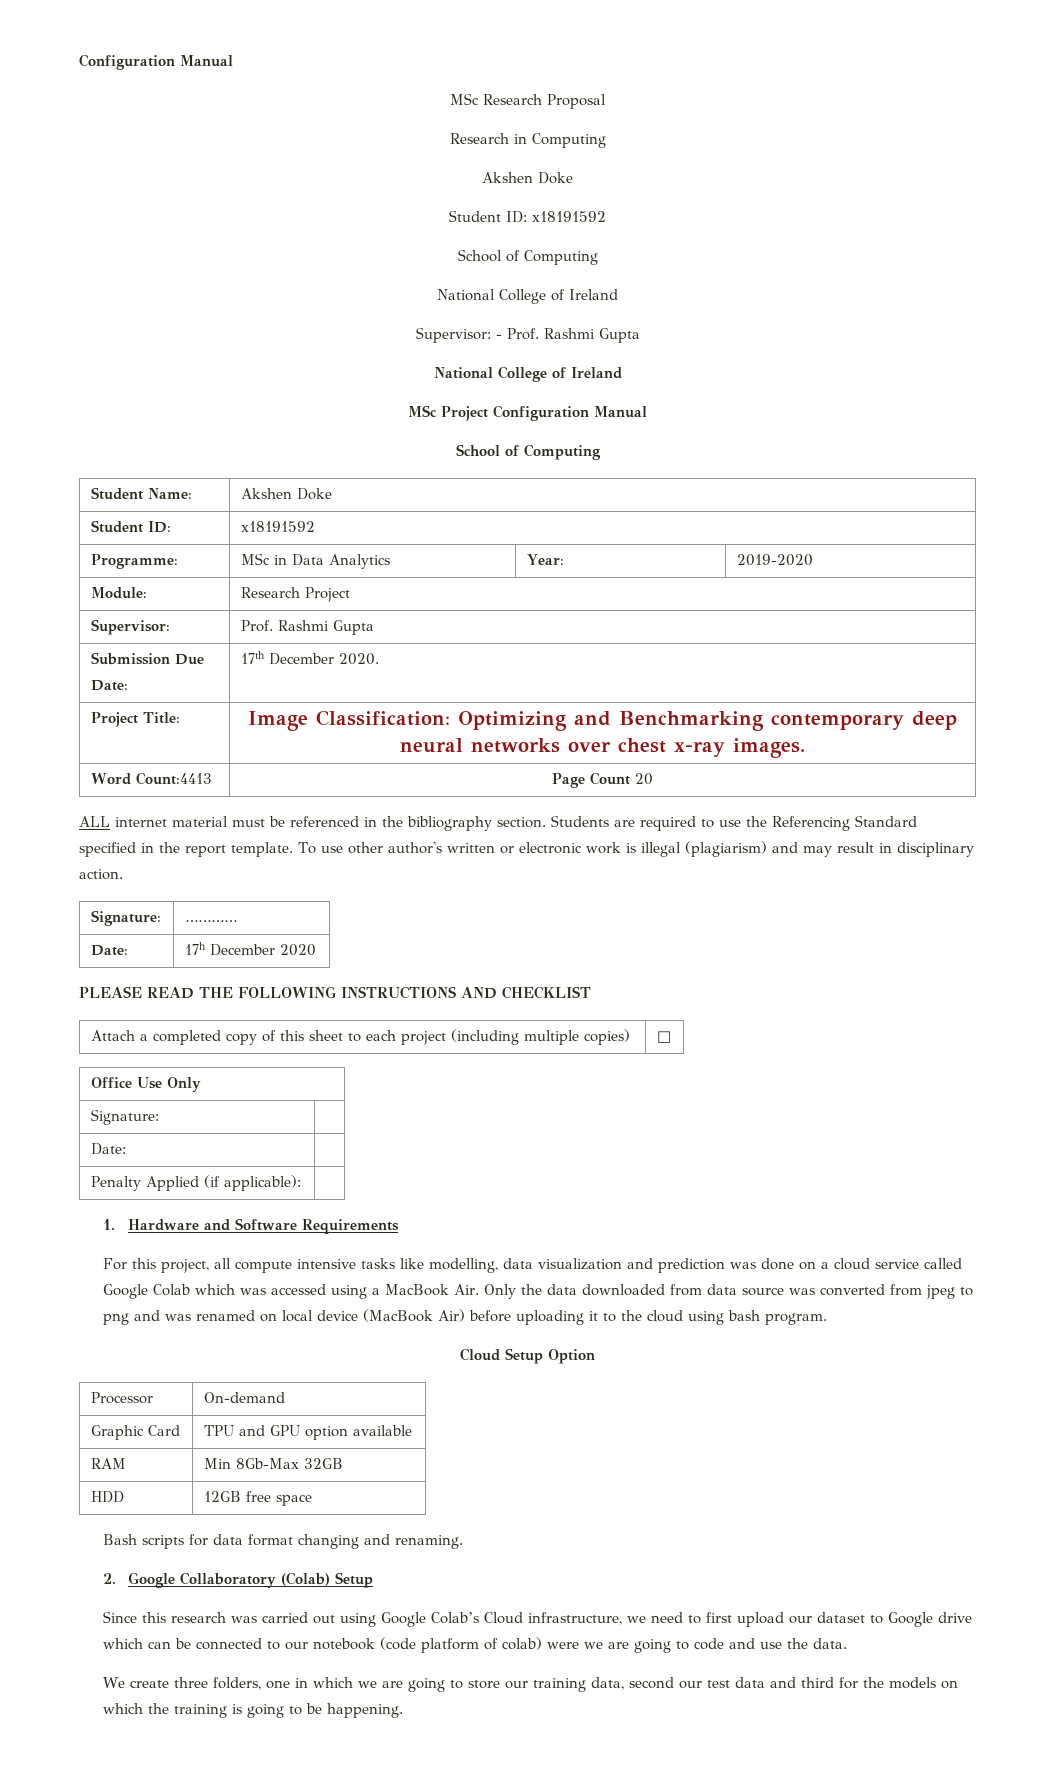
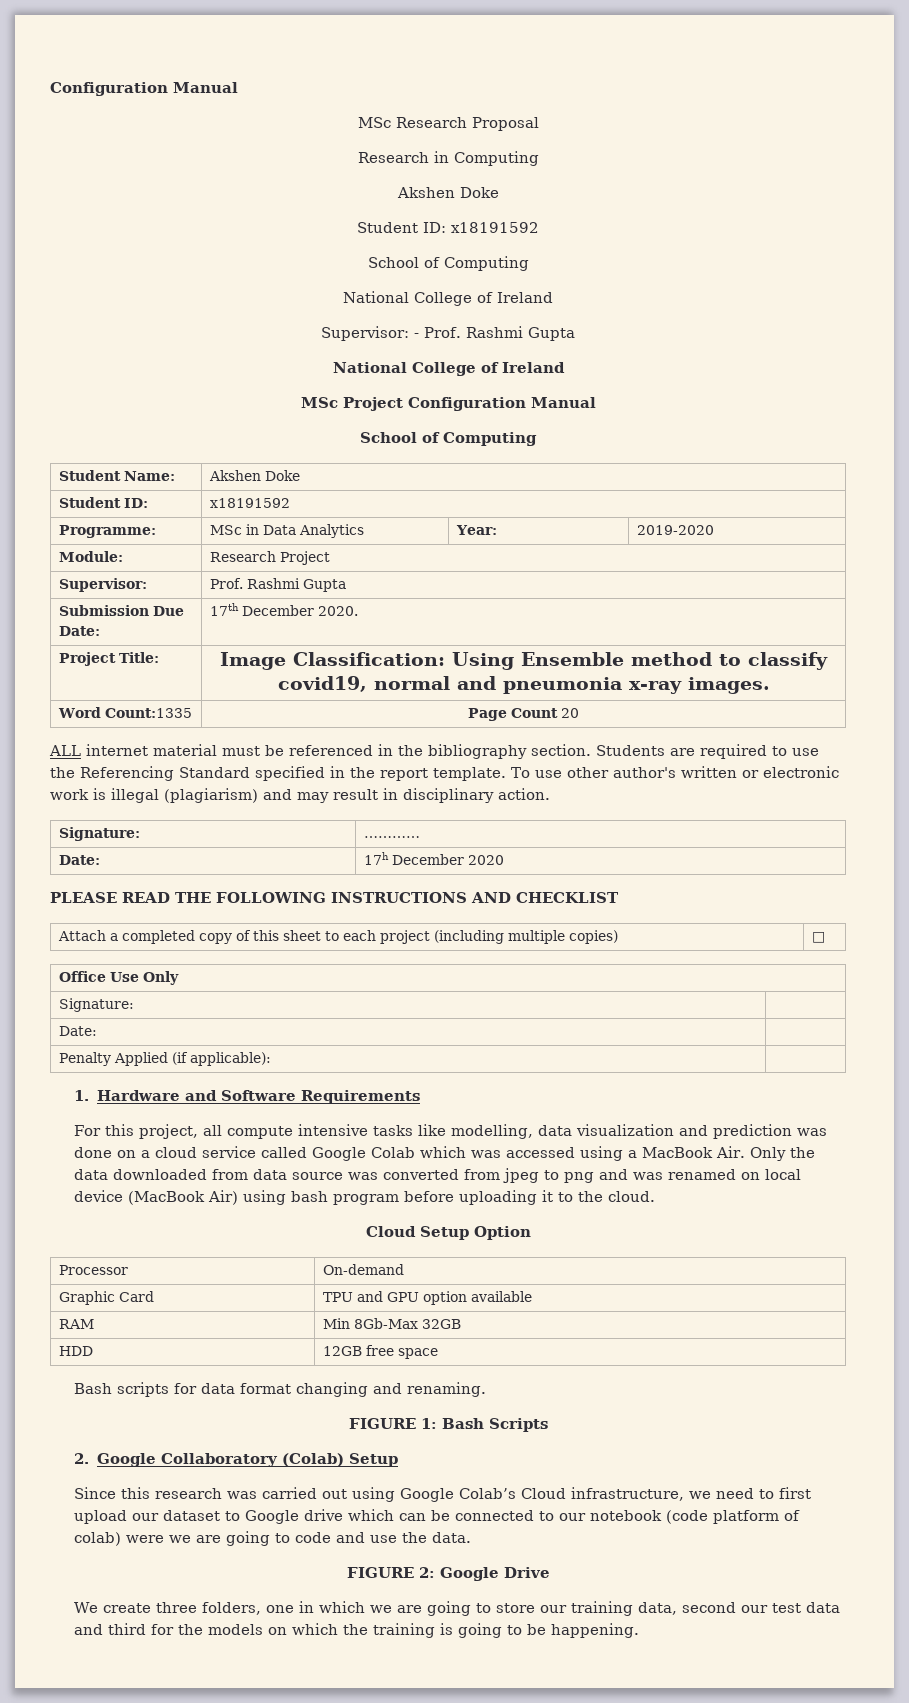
- Project Title: | Image Classification: Optimizing and Benchmarking contemporary deep neural networks over chest x-ray images.
+ Project Title: | Image Classification: Using Ensemble method to classify covid19, normal and pneumonia x-ray images.
- Word Count:4413 | Page Count 20
+ Word Count:1335 | Page Count 20
- For this project, all compute intensive tasks like modelling, data visualization and prediction was done on a cloud service called Google Colab which was accessed using a MacBook Air. Only the data downloaded from data source was converted from jpeg to png and was renamed on local device (MacBook Air) before uploading it to the cloud using bash program.
+ For this project, all compute intensive tasks like modelling, data visualization and prediction was done on a cloud service called Google Colab which was accessed using a MacBook Air. Only the data downloaded from data source was converted from jpeg to png and was renamed on local device (MacBook Air) using bash program before uploading it to the cloud.
+ FIGURE 1: Bash Scripts
+ FIGURE 2: Google Drive

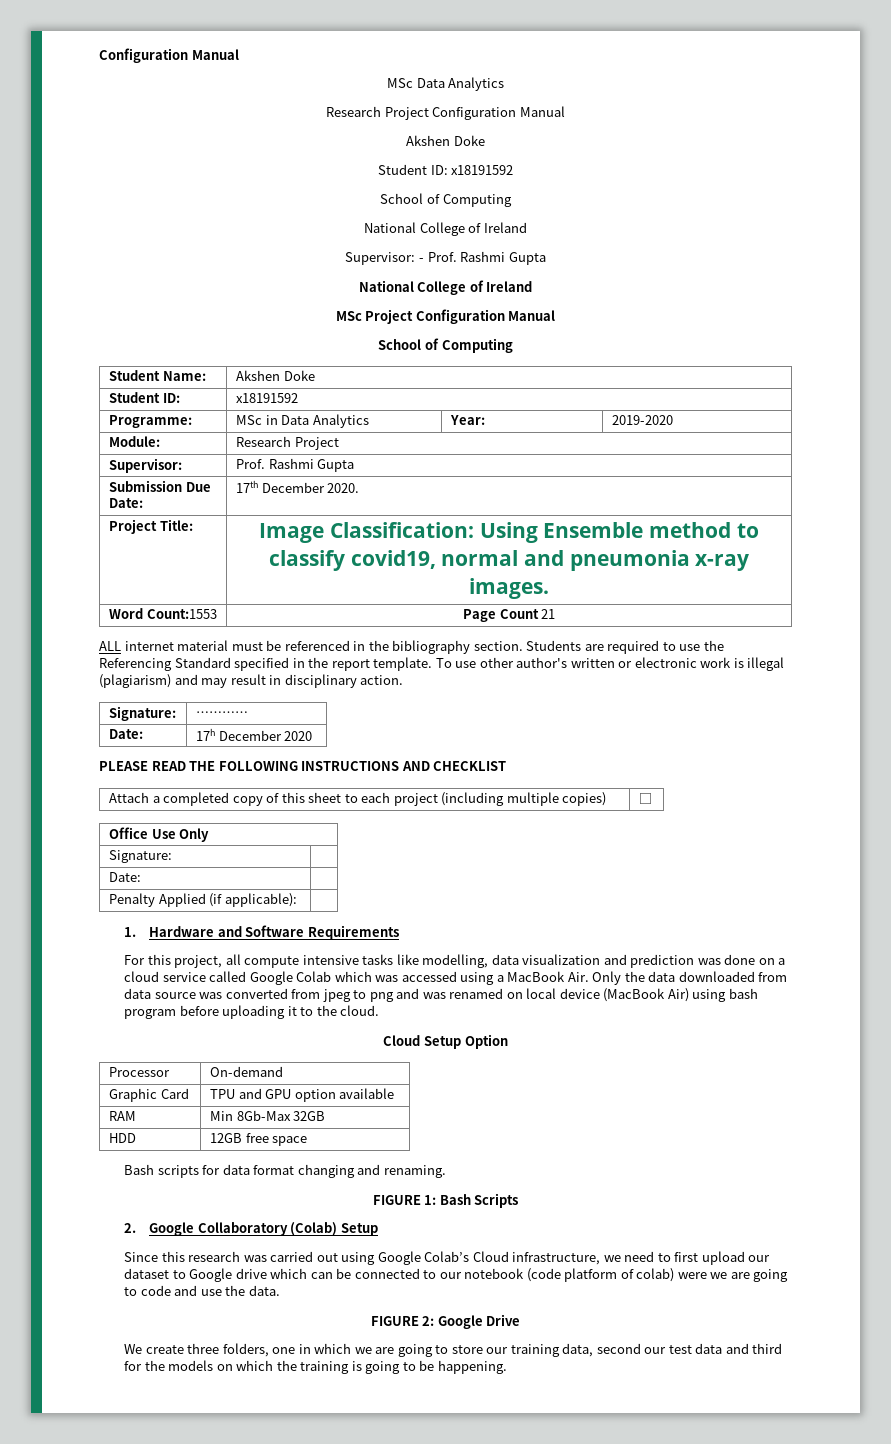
- MSc Research Proposal
- Research in Computing
+ MSc Data Analytics
+ Research Project Configuration Manual
- Word Count:1335 | Page Count 20
+ Word Count:1553 | Page Count 21

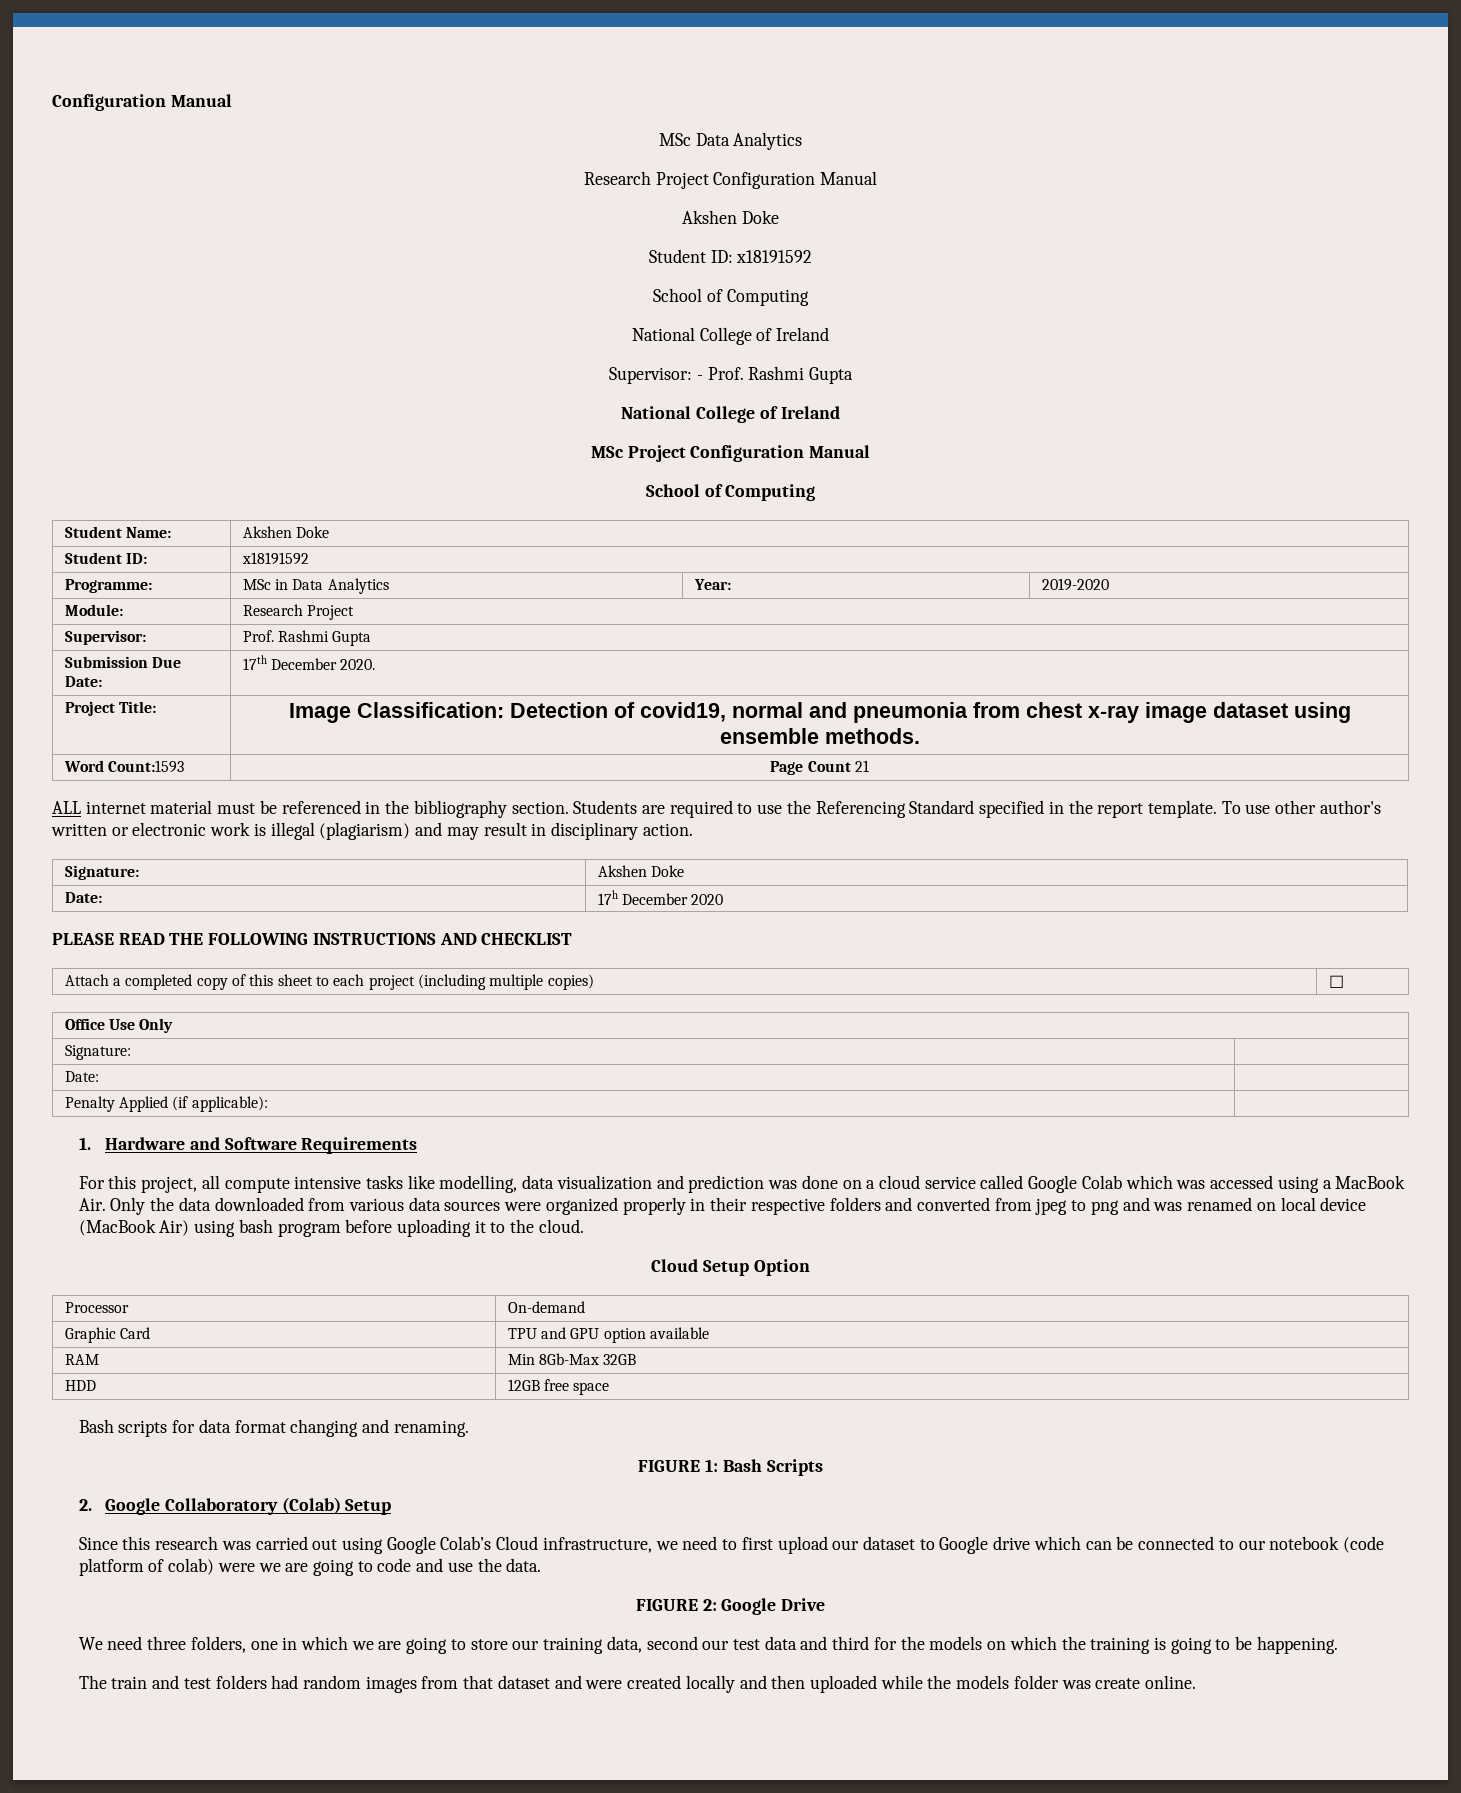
- Project Title: | Image Classification: Using Ensemble method to classify covid19, normal and pneumonia x-ray images.
+ Project Title: | Image Classification: Detection of covid19, normal and pneumonia from chest x-ray image dataset using ensemble methods.
- Word Count:1553 | Page Count 21
+ Word Count:1593 | Page Count 21
- Signature: | …………
+ Signature: | Akshen Doke
- For this project, all compute intensive tasks like modelling, data visualization and prediction was done on a cloud service called Google Colab which was accessed using a MacBook Air. Only the data downloaded from data source was converted from jpeg to png and was renamed on local device (MacBook Air) using bash program before uploading it to the cloud.
+ For this project, all compute intensive tasks like modelling, data visualization and prediction was done on a cloud service called Google Colab which was accessed using a MacBook Air. Only the data downloaded from various data sources were organized properly in their respective folders and converted from jpeg to png and was renamed on local device (MacBook Air) using bash program before uploading it to the cloud.
- We create three folders, one in which we are going to store our training data, second our test data and third for the models on which the training is going to be happening.
+ We need three folders, one in which we are going to store our training data, second our test data and third for the models on which the training is going to be happening.
+ The train and test folders had random images from that dataset and were created locally and then uploaded while the models folder was create online.

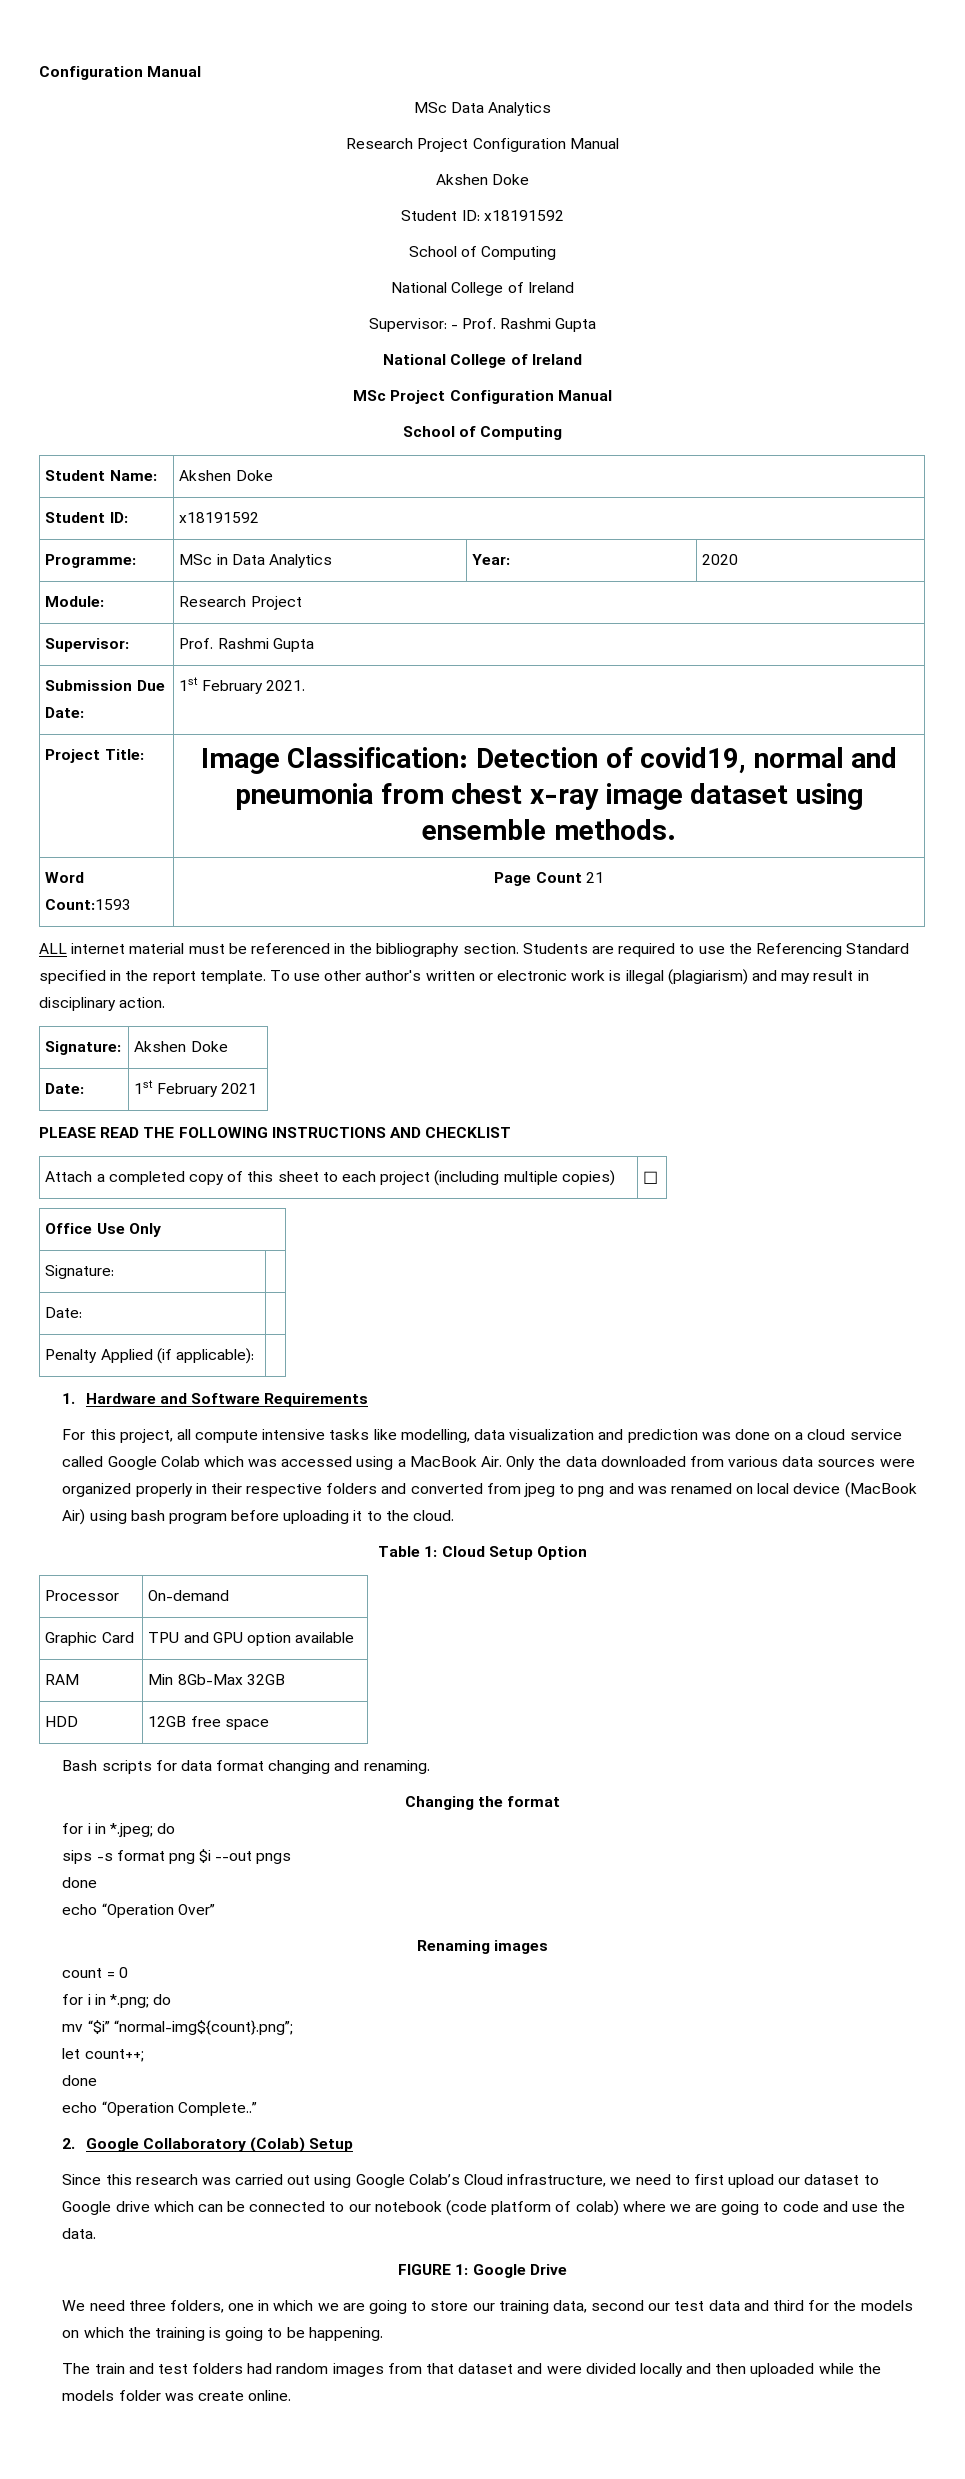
- Programme: | MSc in Data Analytics | Year: | 2019-2020
+ Programme: | MSc in Data Analytics | Year: | 2020
- Submission Due Date: | 17th December 2020.
+ Submission Due Date: | 1st February 2021.
- Date: | 17h December 2020
+ Date: | 1st February 2021
- Cloud Setup Option
+ Table 1: Cloud Setup Option
- FIGURE 1: Bash Scripts
+ Changing the format
+ for i in *.jpeg; do
+ sips -s format png $i --out pngs
+ done
+ echo “Operation Over”
+ Renaming images
+ count = 0
+ for i in *.png; do
+ mv “$i” “normal-img${count}.png”;
+ let count++;
+ done
+ echo “Operation Complete..”
- Since this research was carried out using Google Colab’s Cloud infrastructure, we need to first upload our dataset to Google drive which can be connected to our notebook (code platform of colab) were we are going to code and use the data.
+ Since this research was carried out using Google Colab’s Cloud infrastructure, we need to first upload our dataset to Google drive which can be connected to our notebook (code platform of colab) where we are going to code and use the data.
- FIGURE 2: Google Drive
+ FIGURE 1: Google Drive
- The train and test folders had random images from that dataset and were created locally and then uploaded while the models folder was create online.
+ The train and test folders had random images from that dataset and were divided locally and then uploaded while the models folder was create online.

